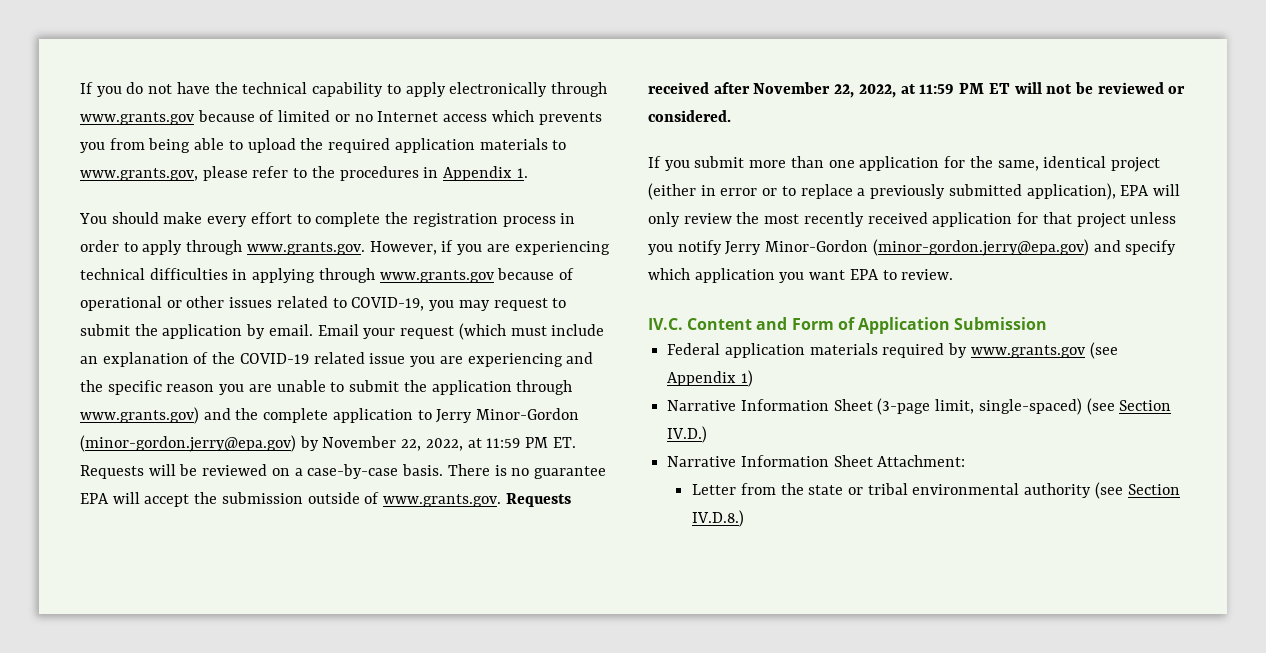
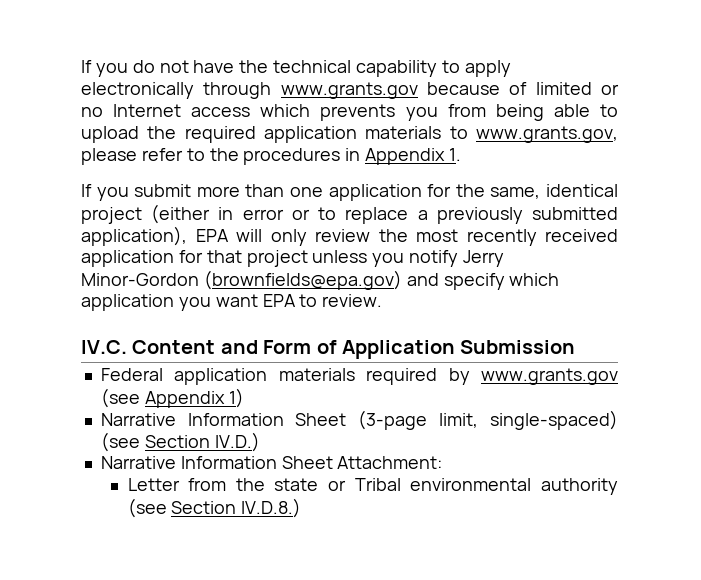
- You should make every effort to complete the registration process in order to apply through www.grants.gov. However, if you are experiencing technical difficulties in applying through www.grants.gov because of operational or other issues related to COVID-19, you may request to submit the application by email. Email your request (which must include an explanation of the COVID-19 related issue you are experiencing and the specific reason you are unable to submit the application through www.grants.gov) and the complete application to Jerry Minor-Gordon (minor-gordon.jerry@epa.gov) by November 22, 2022, at 11:59 PM ET. Requests will be reviewed on a case-by-case basis. There is no guarantee EPA will accept the submission outside of www.grants.gov. Requests received after November 22, 2022, at 11:59 PM ET will not be reviewed or considered.
- If you submit more than one application for the same, identical project (either in error or to replace a previously submitted application), EPA will only review the most recently received application for that project unless you notify Jerry Minor-Gordon (minor-gordon.jerry@epa.gov) and specify which application you want EPA to review.
+ If you submit more than one application for the same, identical project (either in error or to replace a previously submitted application), EPA will only review the most recently received application for that project unless you notify Jerry Minor-Gordon (brownfields@epa.gov) and specify which application you want EPA to review.
- Letter from the state or tribal environmental authority (see Section IV.D.8.)
+ Letter from the state or Tribal environmental authority (see Section IV.D.8.)

